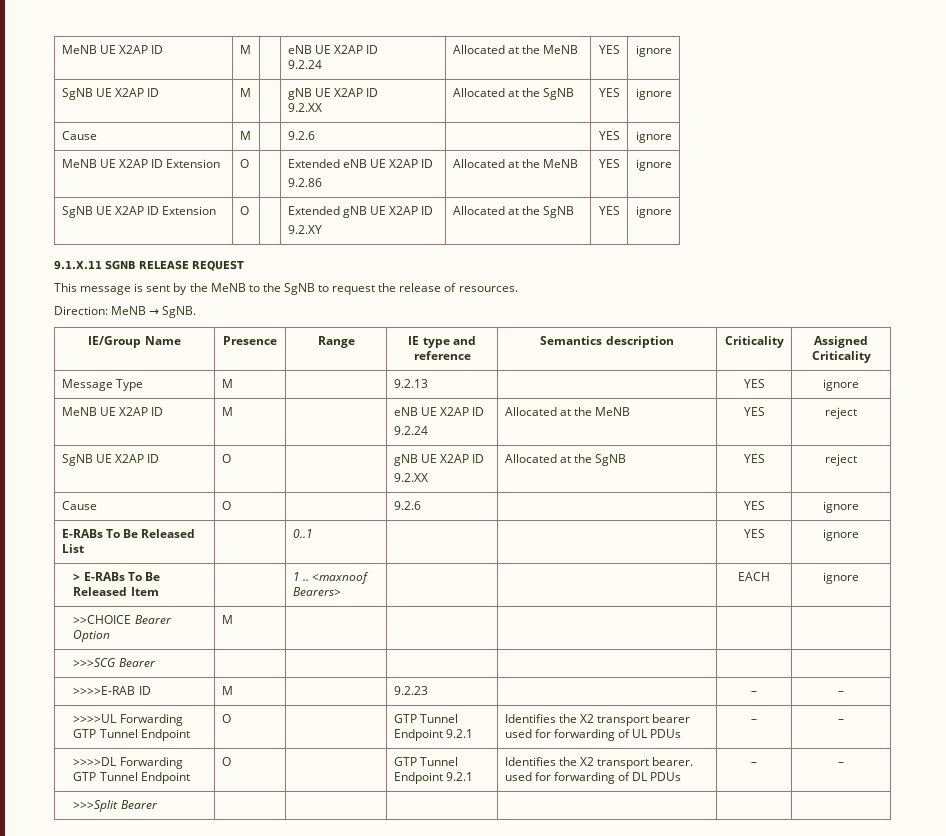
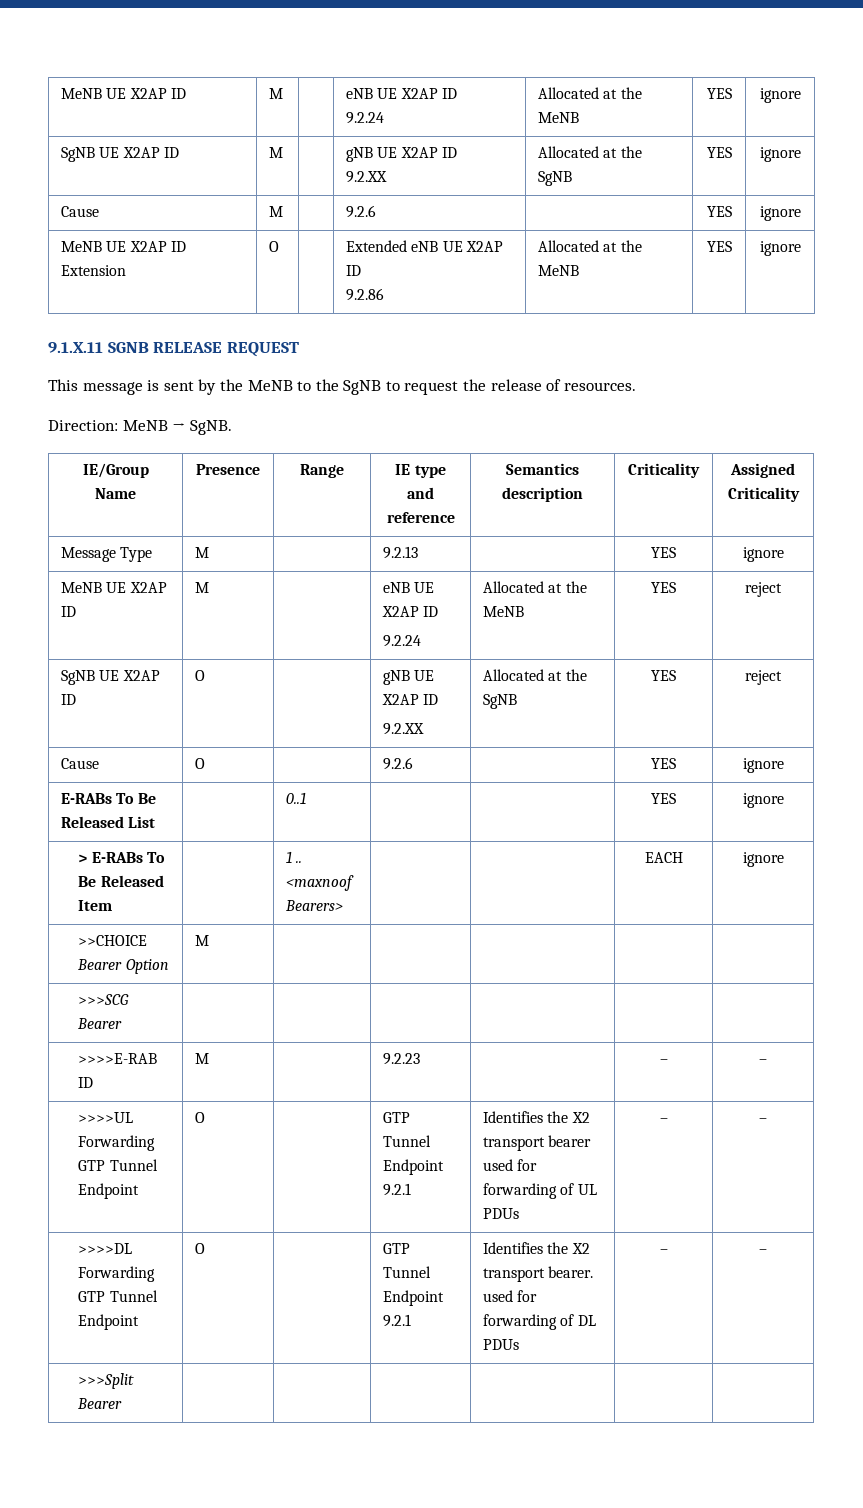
- SgNB UE X2AP ID Extension | O | | Extended gNB UE X2AP ID
- 9.2.XY | Allocated at the SgNB | YES | ignore

